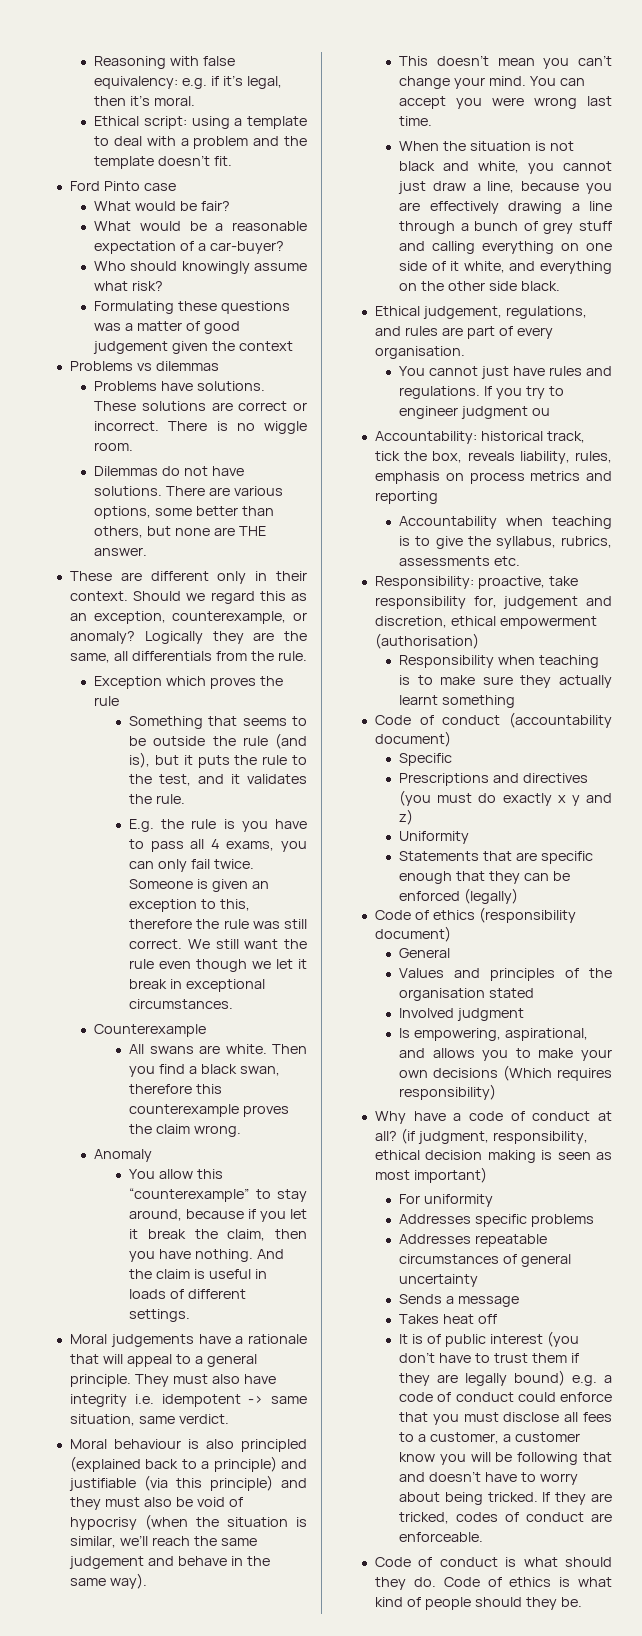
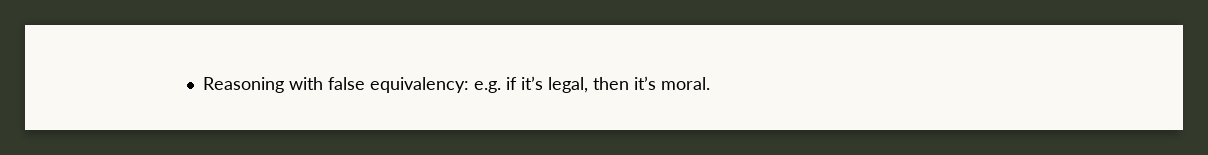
- Ethical script: using a template to deal with a problem and the template doesn’t fit.
- Ford Pinto case
- What would be fair?
- What would be a reasonable expectation of a car-buyer?
- Who should knowingly assume what risk?
- Formulating these questions was a matter of good judgement given the context
- Problems vs dilemmas
- Problems have solutions. These solutions are correct or incorrect. There is no wiggle room.
- Dilemmas do not have solutions. There are various options, some better than others, but none are THE answer.
- These are different only in their context. Should we regard this as an exception, counterexample, or anomaly? Logically they are the same, all differentials from the rule.
- Exception which proves the rule
- Something that seems to be outside the rule (and is), but it puts the rule to the test, and it validates the rule.
- E.g. the rule is you have to pass all 4 exams, you can only fail twice. Someone is given an exception to this, therefore the rule was still correct. We still want the rule even though we let it break in exceptional circumstances.
- Counterexample
- All swans are white. Then you find a black swan, therefore this counterexample proves the claim wrong.
- Anomaly
- You allow this “counterexample” to stay around, because if you let it break the claim, then you have nothing. And the claim is useful in loads of different settings.
- Moral judgements have a rationale that will appeal to a general principle. They must also have integrity i.e. idempotent -> same situation, same verdict.
- Moral behaviour is also principled (explained back to a principle) and justifiable (via this principle) and they must also be void of hypocrisy (when the situation is similar, we’ll reach the same judgement and behave in the same way).
- This doesn’t mean you can’t change your mind. You can accept you were wrong last time.
- When the situation is not black and white, you cannot just draw a line, because you are effectively drawing a line through a bunch of grey stuff and calling everything on one side of it white, and everything on the other side black.
- Ethical judgement, regulations, and rules are part of every organisation.
- You cannot just have rules and regulations. If you try to engineer judgment ou
- Accountability: historical track, tick the box, reveals liability, rules, emphasis on process metrics and reporting
- Accountability when teaching is to give the syllabus, rubrics, assessments etc.
- Responsibility: proactive, take responsibility for, judgement and discretion, ethical empowerment (authorisation)
- Responsibility when teaching is to make sure they actually learnt something
- Code of conduct (accountability document)
- Specific
- Prescriptions and directives (you must do exactly x y and z)
- Uniformity
- Statements that are specific enough that they can be enforced (legally)
- Code of ethics (responsibility document)
- General
- Values and principles of the organisation stated
- Involved judgment
- Is empowering, aspirational, and allows you to make your own decisions (Which requires responsibility)
- Why have a code of conduct at all? (if judgment, responsibility, ethical decision making is seen as most important)
- For uniformity
- Addresses specific problems
- Addresses repeatable circumstances of general uncertainty
- Sends a message
- Takes heat off
- It is of public interest (you don’t have to trust them if they are legally bound) e.g. a code of conduct could enforce that you must disclose all fees to a customer, a customer know you will be following that and doesn’t have to worry about being tricked. If they are tricked, codes of conduct are enforceable.
- Code of conduct is what should they do. Code of ethics is what kind of people should they be.

